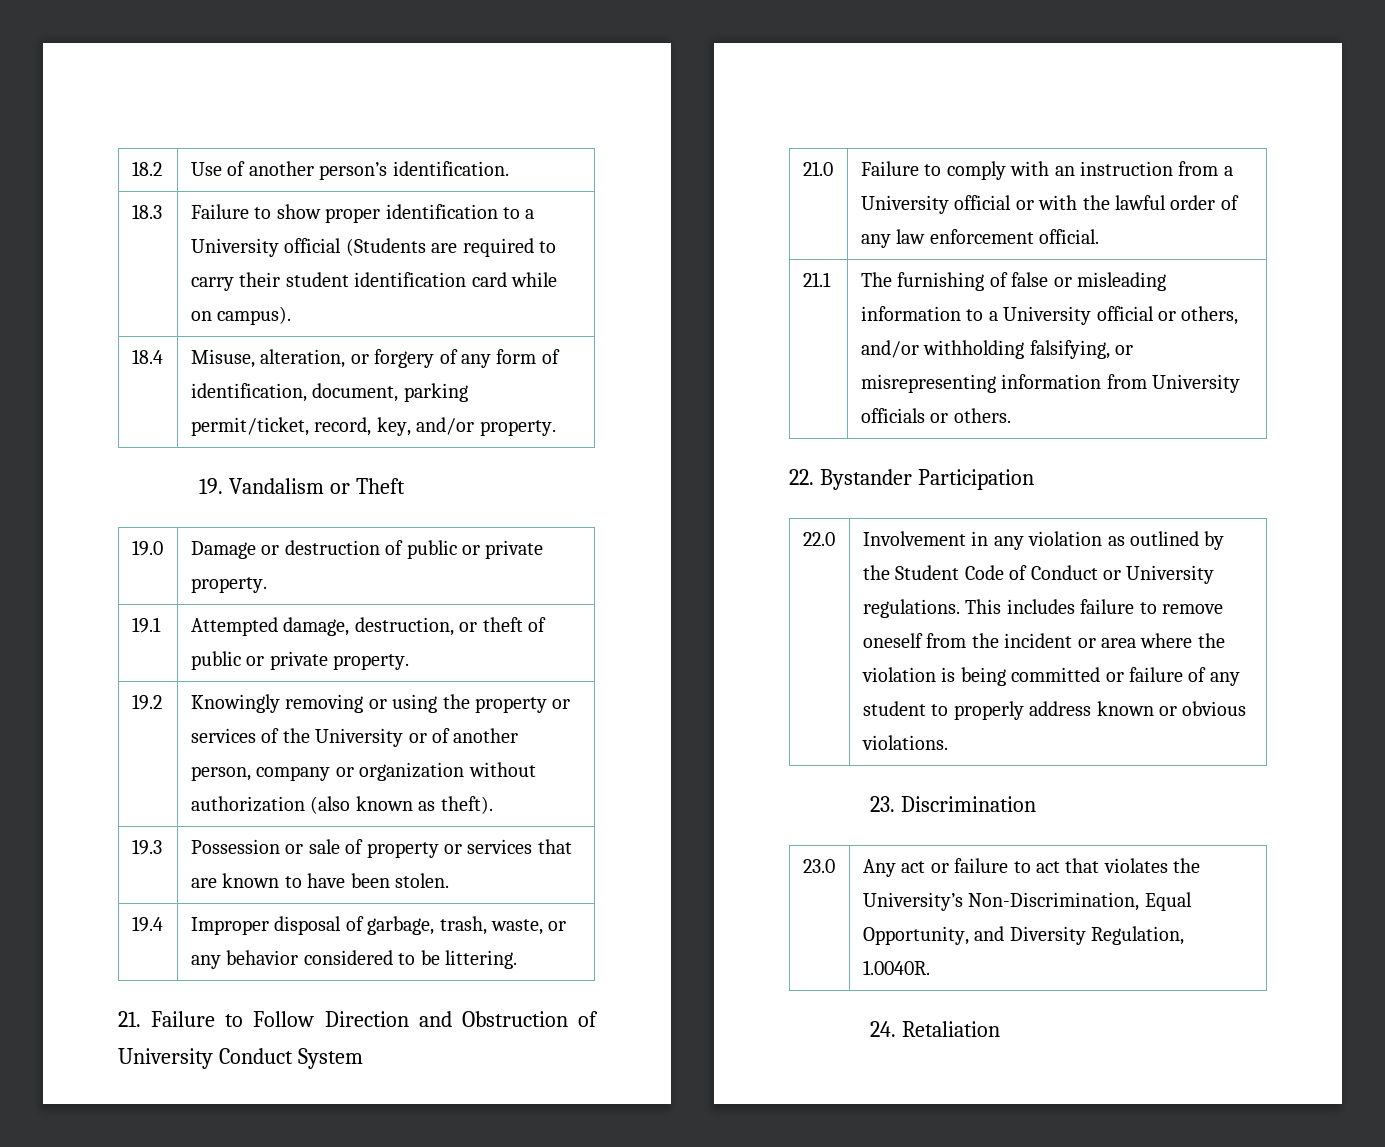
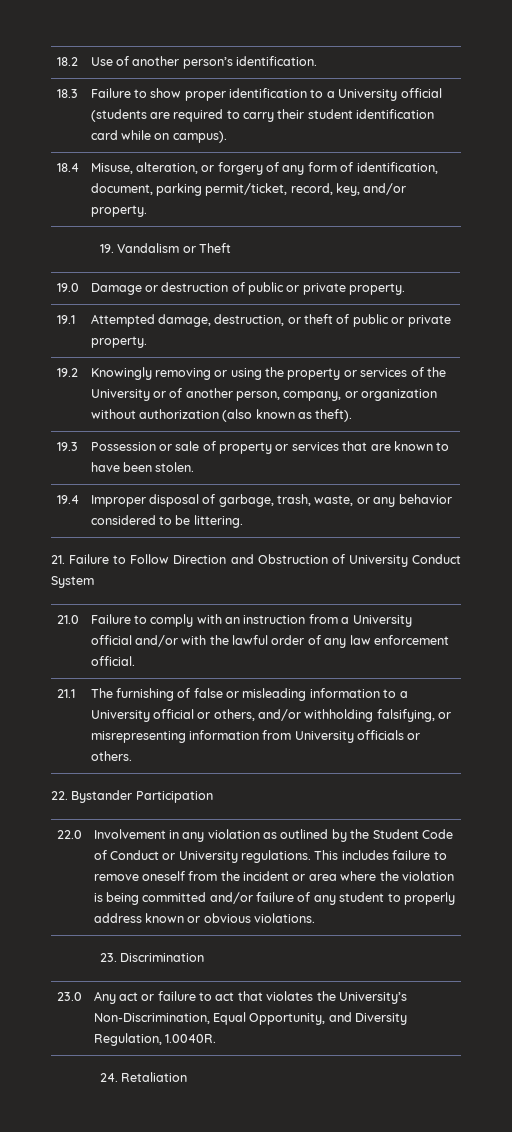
- 18.3 | Failure to show proper identification to a University official (Students are required to carry their student identification card while on campus).
+ 18.3 | Failure to show proper identification to a University official (students are required to carry their student identification card while on campus).
- 19.2 | Knowingly removing or using the property or services of the University or of another person, company or organization without authorization (also known as theft).
+ 19.2 | Knowingly removing or using the property or services of the University or of another person, company, or organization without authorization (also known as theft).
- 21.0 | Failure to comply with an instruction from a University official or with the lawful order of any law enforcement official.
+ 21.0 | Failure to comply with an instruction from a University official and/or with the lawful order of any law enforcement official.
- This includes failure to remove oneself from the incident or area where the violation is being committed or failure of any student to properly address known or obvious violations.
+ This includes failure to remove oneself from the incident or area where the violation is being committed and/or failure of any student to properly address known or obvious violations.

